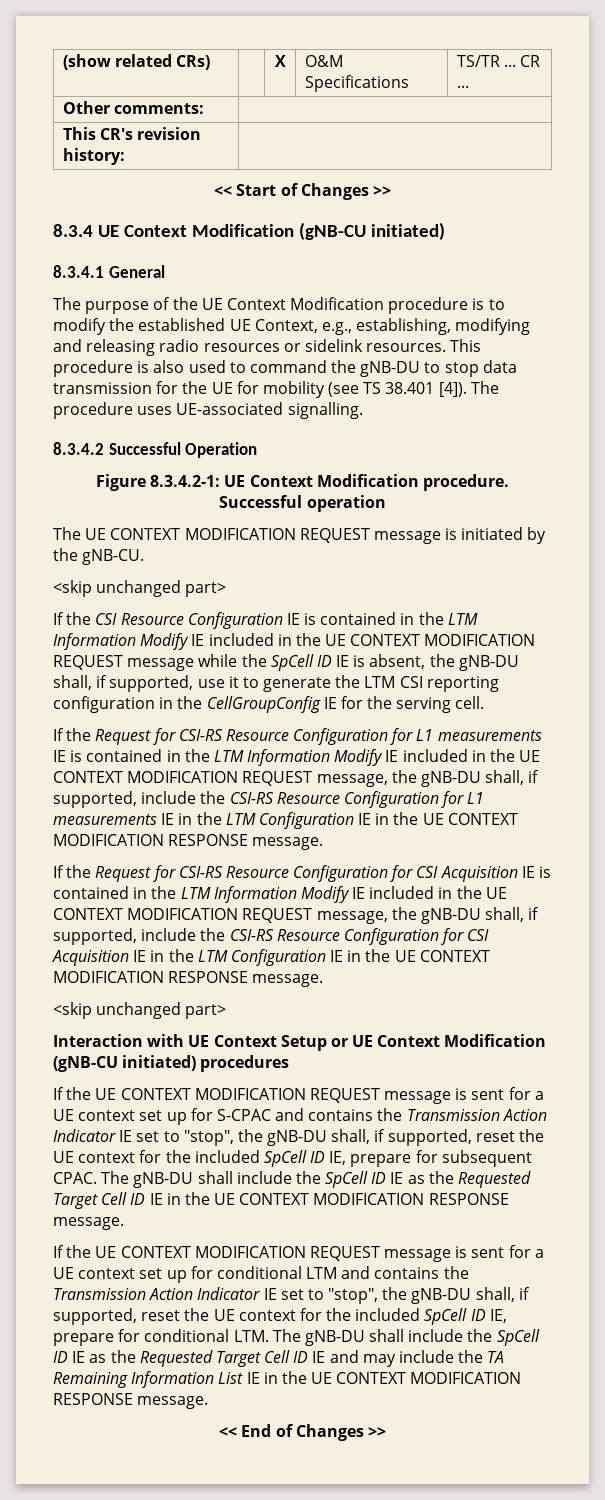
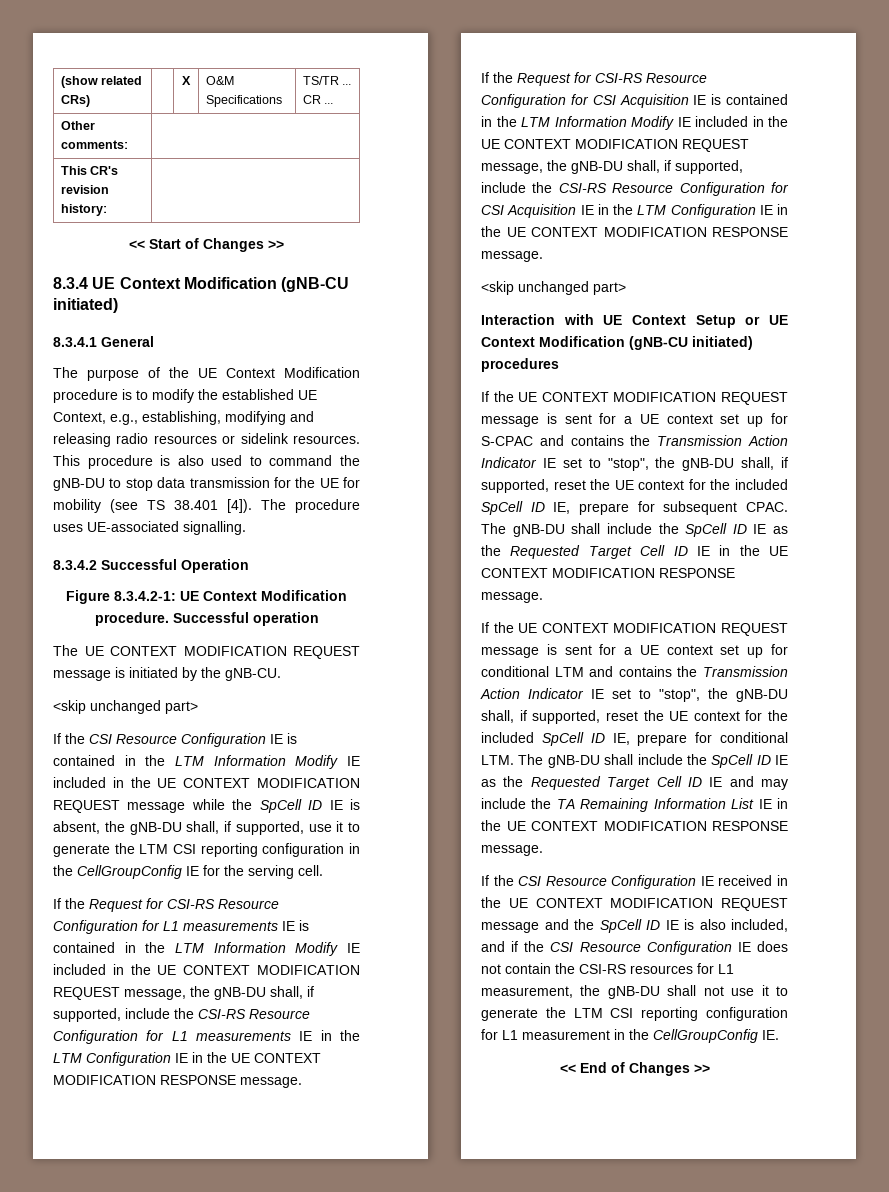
+ If the CSI Resource Configuration IE received in the UE CONTEXT MODIFICATION REQUEST message and the SpCell ID IE is also included, and if the CSI Resource Configuration IE does not contain the CSI-RS resources for L1 measurement, the gNB-DU shall not use it to generate the LTM CSI reporting configuration for L1 measurement in the CellGroupConfig IE.

